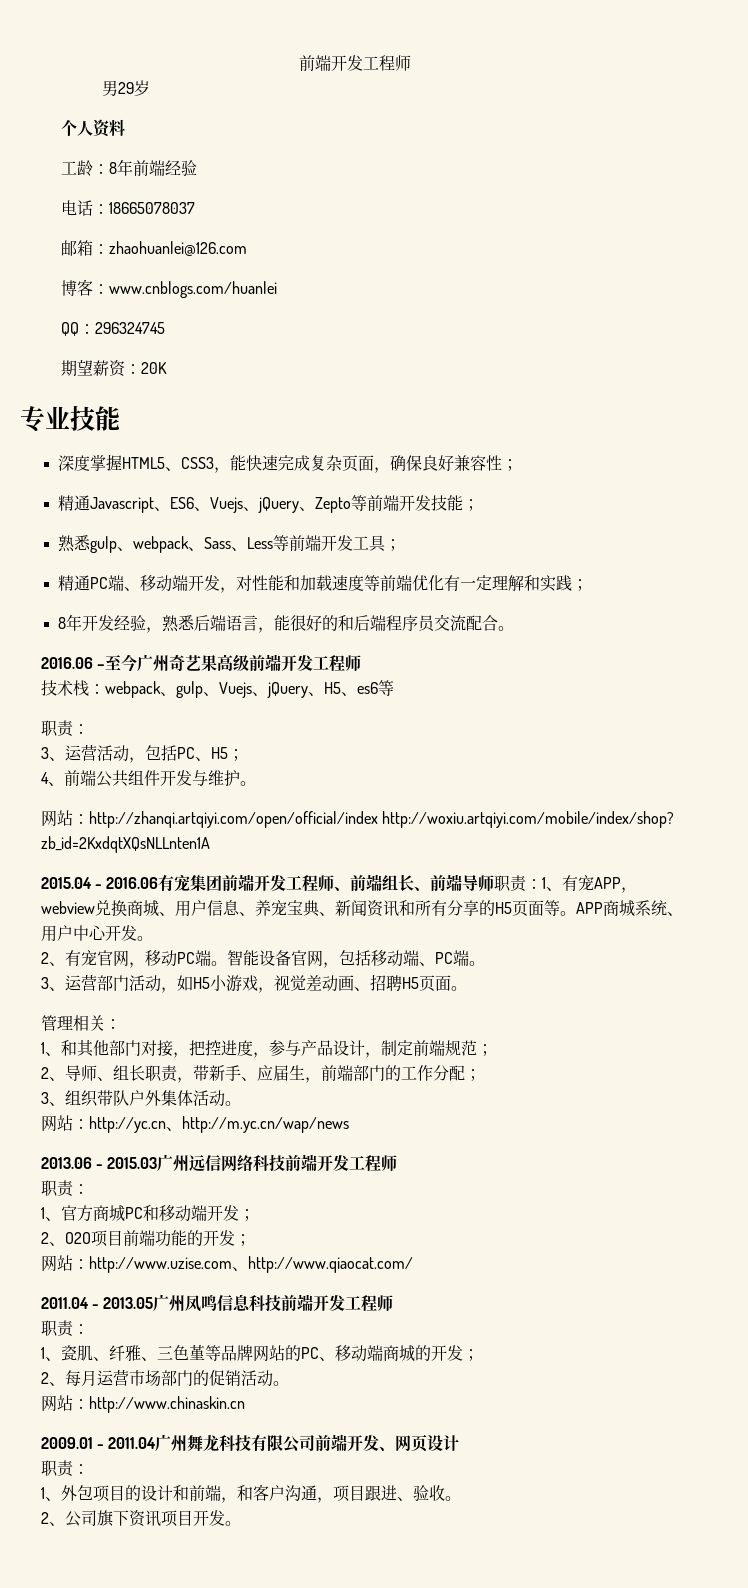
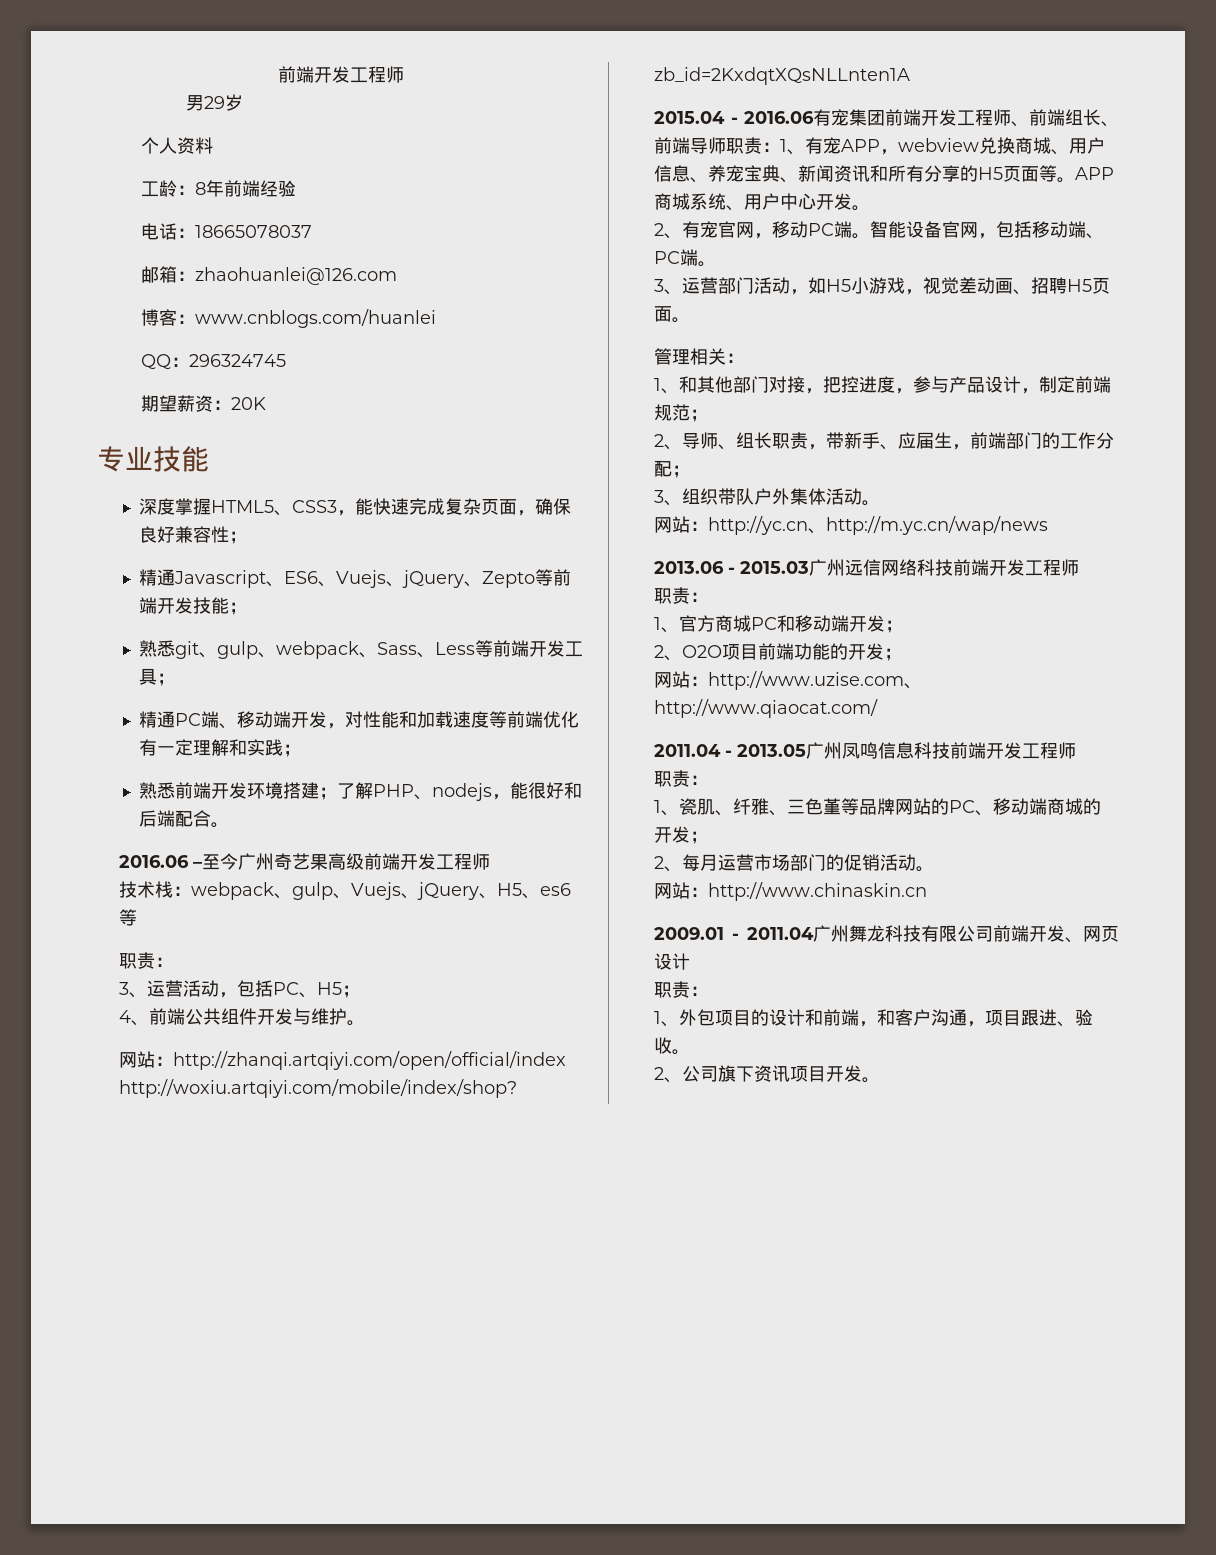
- 熟悉gulp、webpack、Sass、Less等前端开发工具；
+ 熟悉git、gulp、webpack、Sass、Less等前端开发工具；
- 8年开发经验，熟悉后端语言，能很好的和后端程序员交流配合。
+ 熟悉前端开发环境搭建；了解PHP、nodejs，能很好和后端配合。

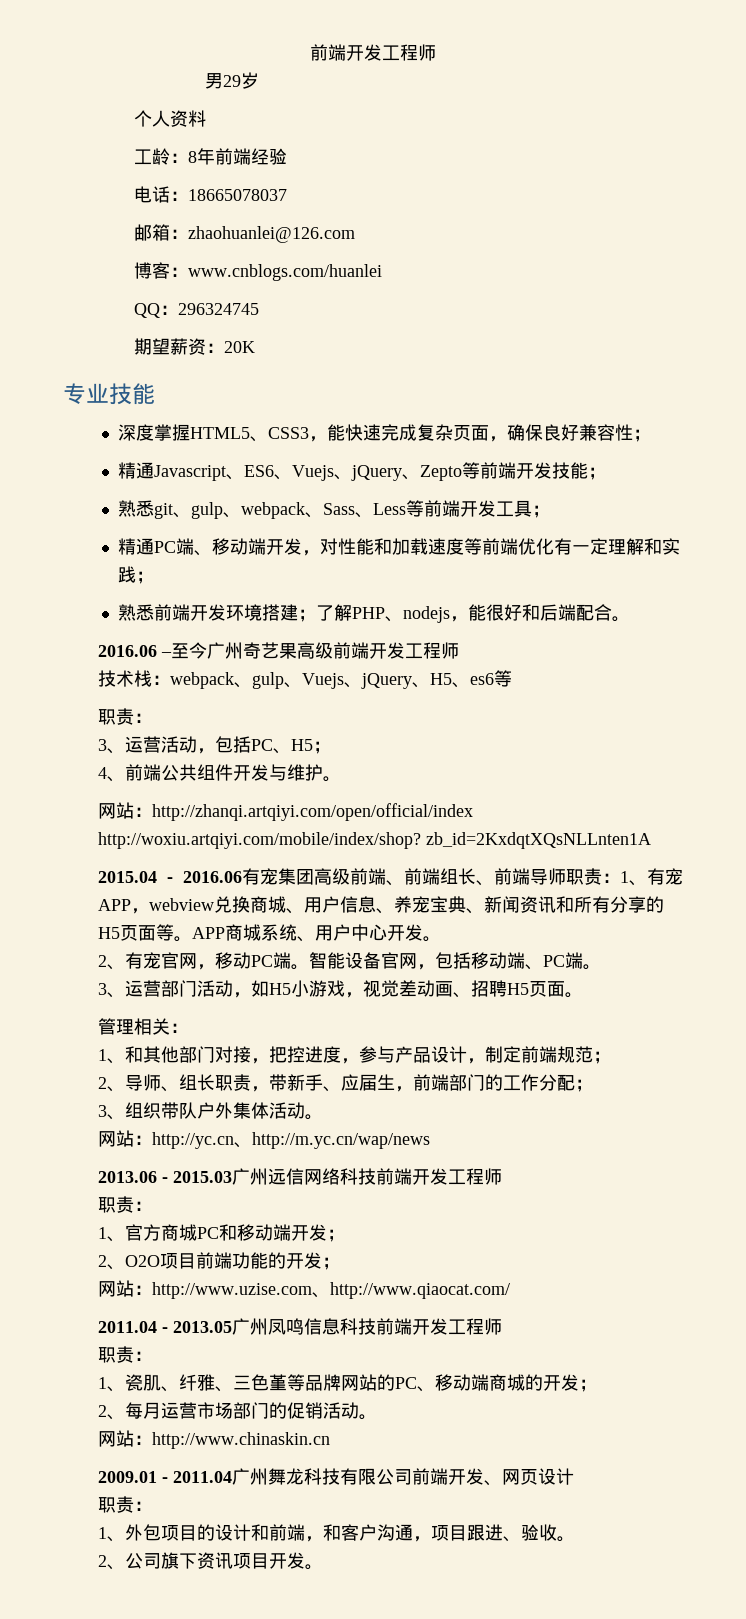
- 2015.04 - 2016.06有宠集团前端开发工程师、前端组长、前端导师职责：1、有宠APP，webview兑换商城、用户信息、养宠宝典、新闻资讯和所有分享的H5页面等。
+ 2015.04 - 2016.06有宠集团高级前端、前端组长、前端导师职责：1、有宠APP，webview兑换商城、用户信息、养宠宝典、新闻资讯和所有分享的H5页面等。

